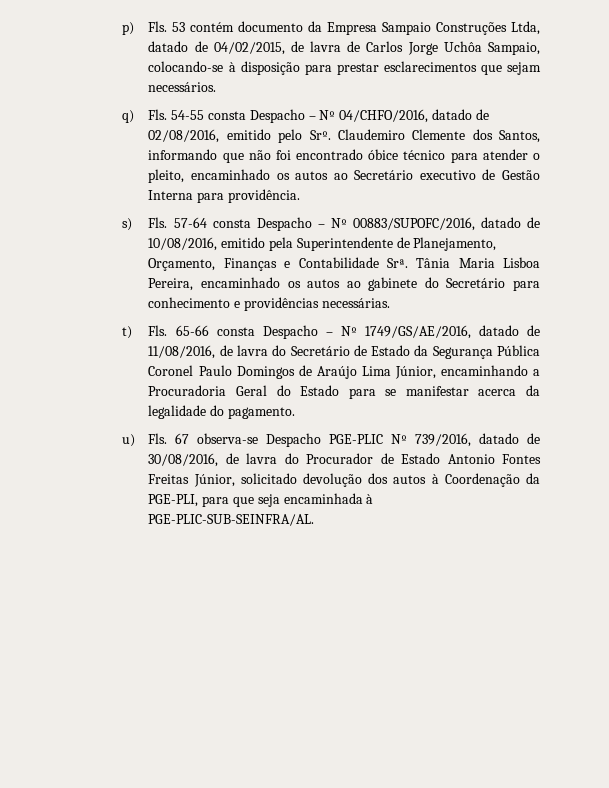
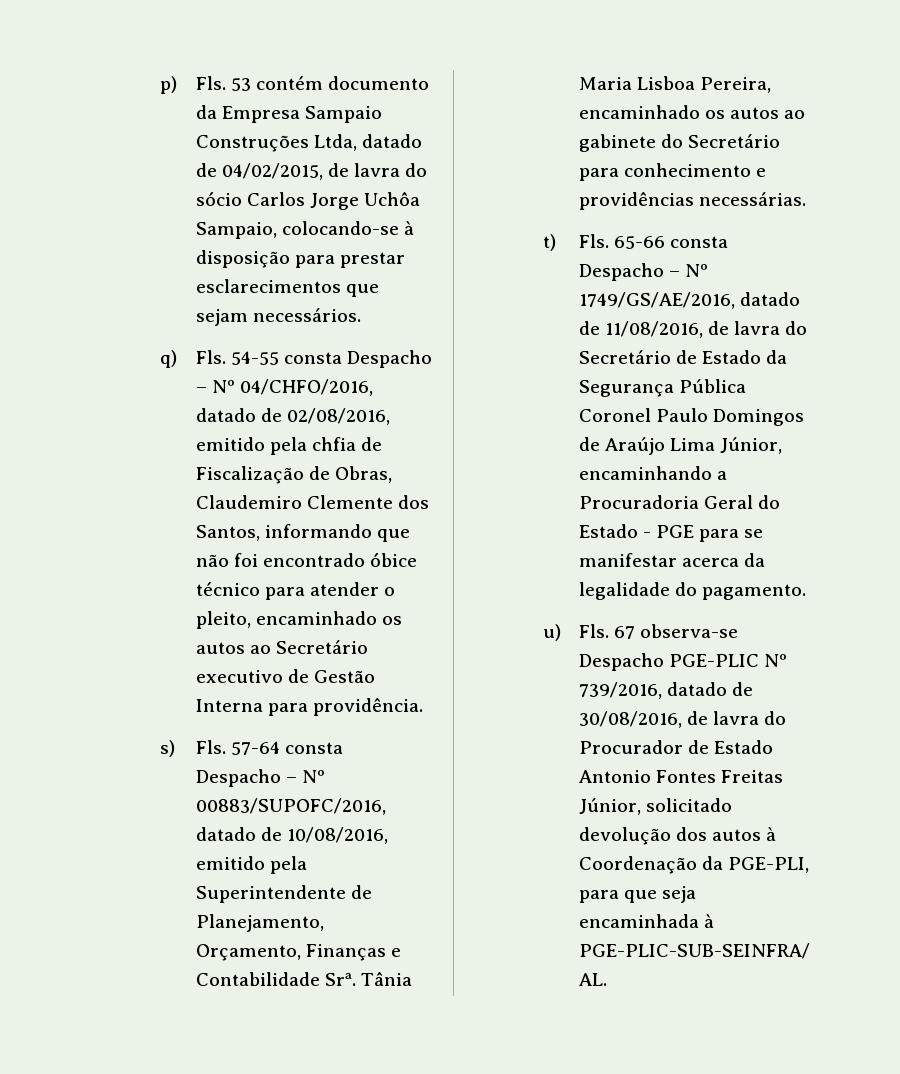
- p) Fls. 53 contém documento da Empresa Sampaio Construções Ltda, datado de 04/02/2015, de lavra de Carlos Jorge Uchôa Sampaio, colocando-se à disposição para prestar esclarecimentos que sejam necessários.
+ p) Fls. 53 contém documento da Empresa Sampaio Construções Ltda, datado de 04/02/2015, de lavra do sócio Carlos Jorge Uchôa Sampaio, colocando-se à disposição para prestar esclarecimentos que sejam necessários.
- q) Fls. 54-55 consta Despacho – Nº 04/CHFO/2016, datado de 02/08/2016, emitido pelo Srº. Claudemiro Clemente dos Santos, informando que não foi encontrado óbice técnico para atender o pleito, encaminhado os autos ao Secretário executivo de Gestão Interna para providência.
+ q) Fls. 54-55 consta Despacho – Nº 04/CHFO/2016, datado de 02/08/2016, emitido pela chfia de Fiscalização de Obras, Claudemiro Clemente dos Santos, informando que não foi encontrado óbice técnico para atender o pleito, encaminhado os autos ao Secretário executivo de Gestão Interna para providência.
- t) Fls. 65-66 consta Despacho – Nº 1749/GS/AE/2016, datado de 11/08/2016, de lavra do Secretário de Estado da Segurança Pública Coronel Paulo Domingos de Araújo Lima Júnior, encaminhando a Procuradoria Geral do Estado para se manifestar acerca da legalidade do pagamento.
+ t) Fls. 65-66 consta Despacho – Nº 1749/GS/AE/2016, datado de 11/08/2016, de lavra do Secretário de Estado da Segurança Pública Coronel Paulo Domingos de Araújo Lima Júnior, encaminhando a Procuradoria Geral do Estado - PGE para se manifestar acerca da legalidade do pagamento.

